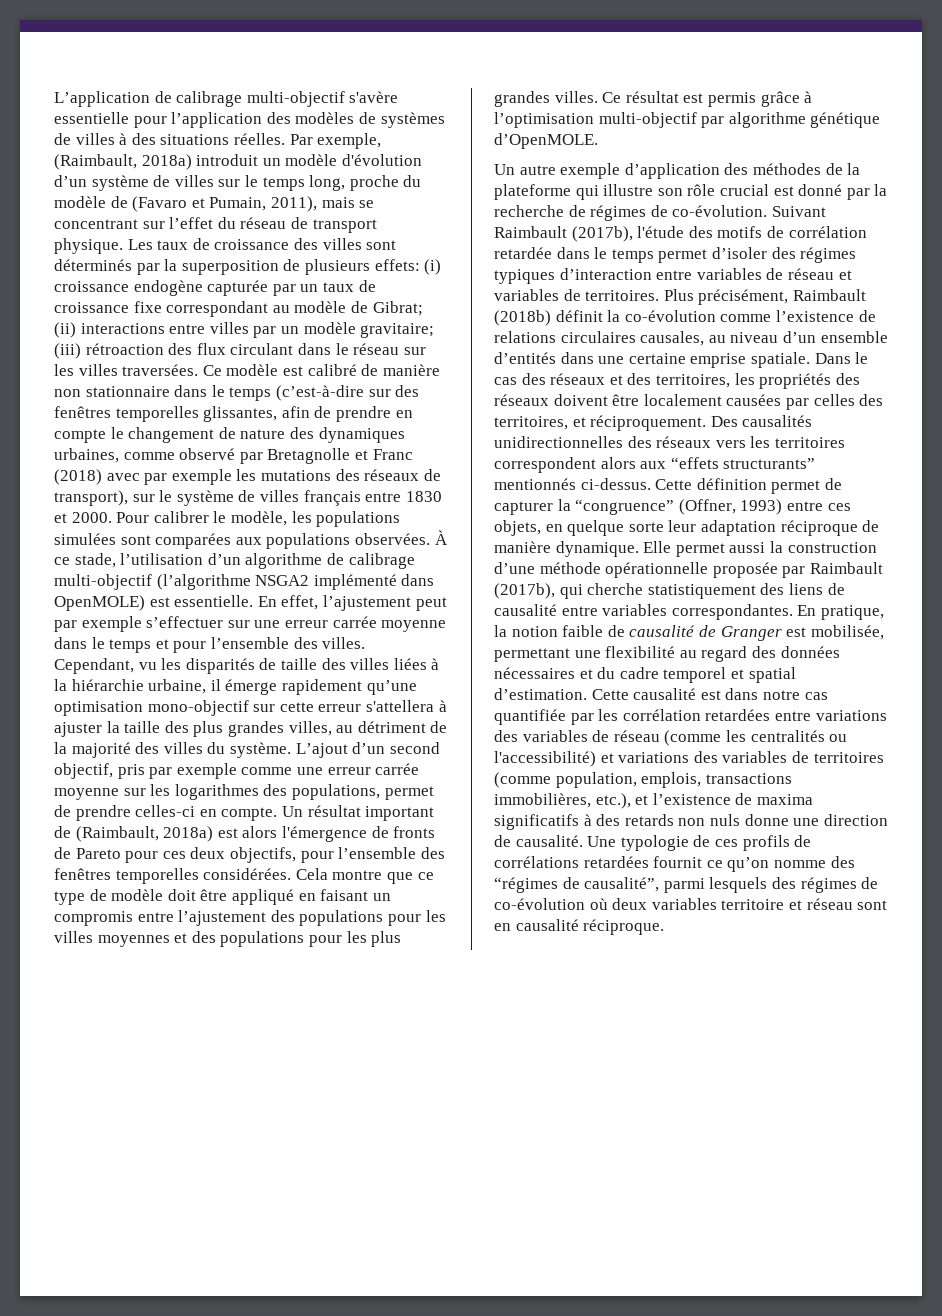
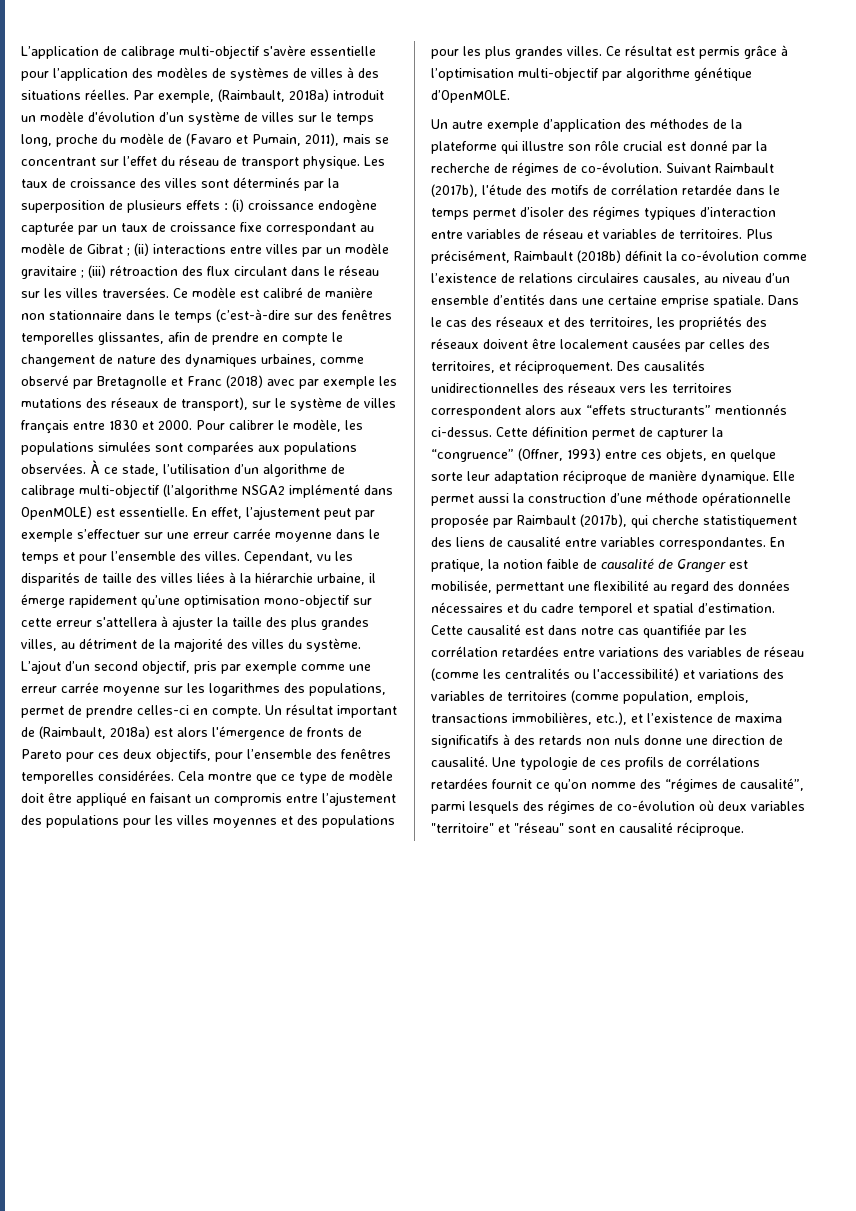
- Les taux de croissance des villes sont déterminés par la superposition de plusieurs effets: (i) croissance endogène capturée par un taux de croissance fixe correspondant au modèle de Gibrat; (ii) interactions entre villes par un modèle gravitaire; (iii) rétroaction des flux circulant dans le réseau sur les villes traversées.
+ Les taux de croissance des villes sont déterminés par la superposition de plusieurs effets : (i) croissance endogène capturée par un taux de croissance fixe correspondant au modèle de Gibrat ; (ii) interactions entre villes par un modèle gravitaire ; (iii) rétroaction des flux circulant dans le réseau sur les villes traversées.
- Une typologie de ces profils de corrélations retardées fournit ce qu’on nomme des “régimes de causalité”, parmi lesquels des régimes de co-évolution où deux variables territoire et réseau sont en causalité réciproque.
+ Une typologie de ces profils de corrélations retardées fournit ce qu’on nomme des “régimes de causalité”, parmi lesquels des régimes de co-évolution où deux variables "territoire" et "réseau" sont en causalité réciproque.

